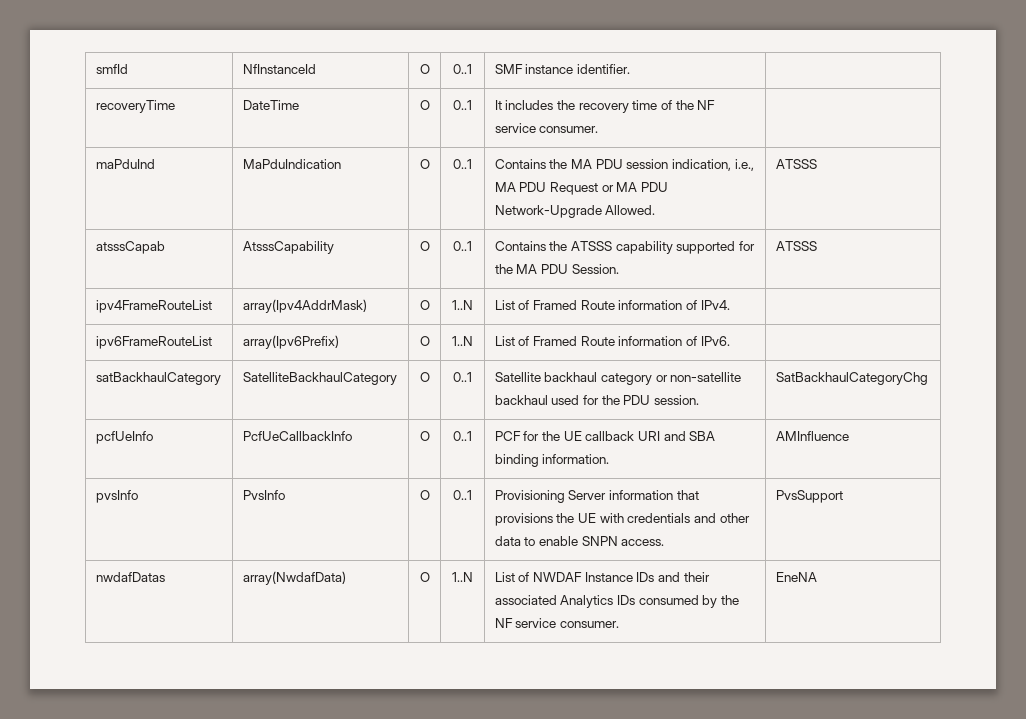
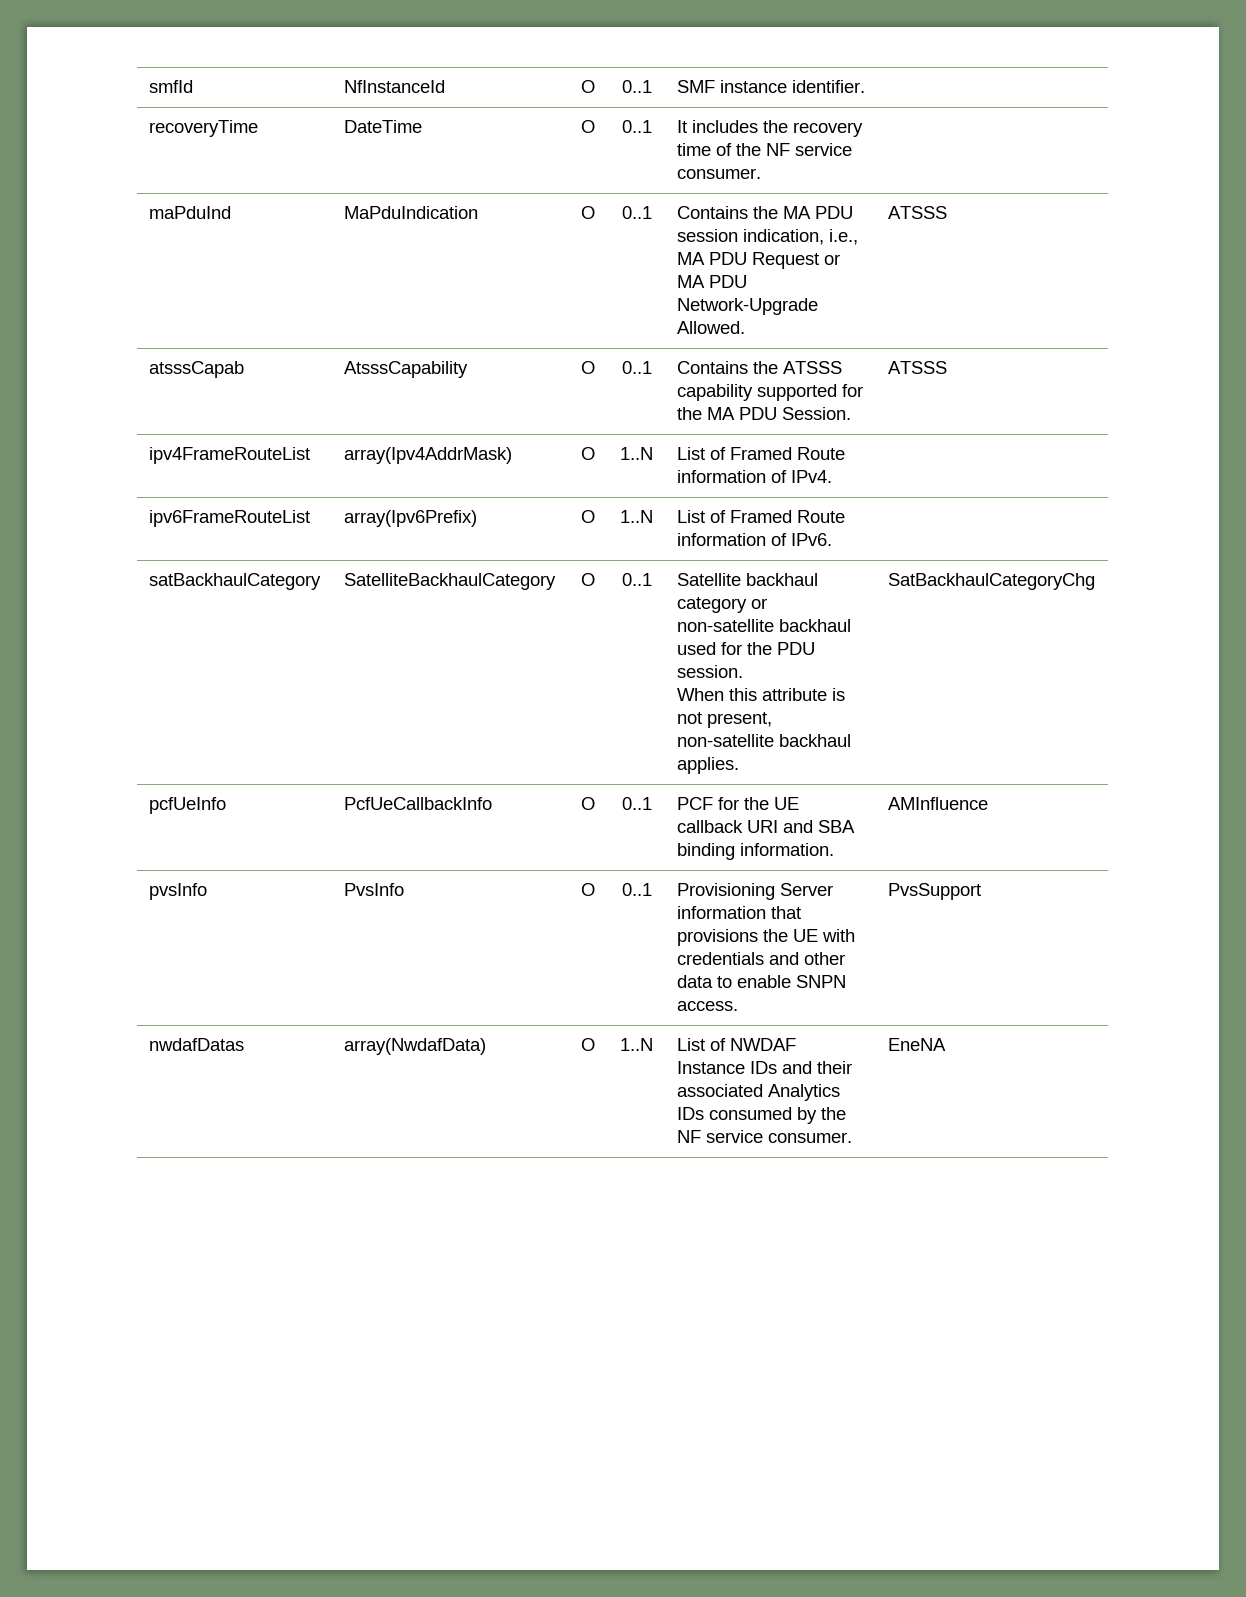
- satBackhaulCategory | SatelliteBackhaulCategory | O | 0..1 | Satellite backhaul category or non-satellite backhaul used for the PDU session. | SatBackhaulCategoryChg
+ satBackhaulCategory | SatelliteBackhaulCategory | O | 0..1 | Satellite backhaul category or non-satellite backhaul used for the PDU session.
+ When this attribute is not present, non-satellite backhaul applies. | SatBackhaulCategoryChg

